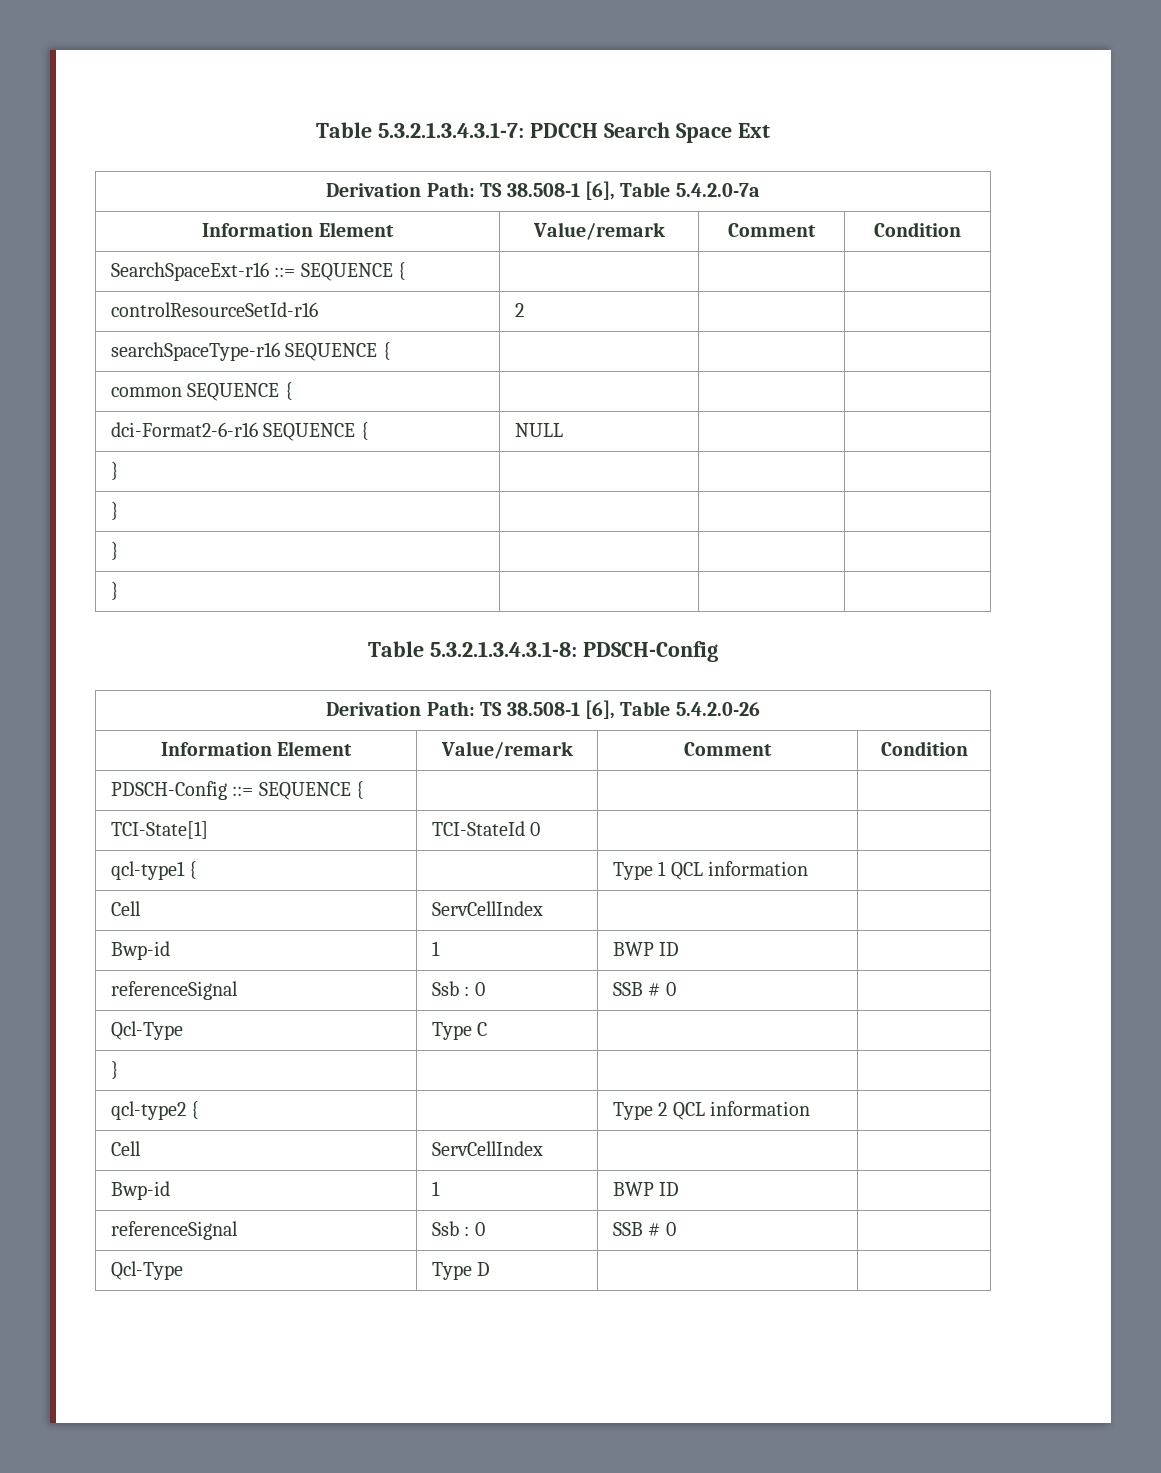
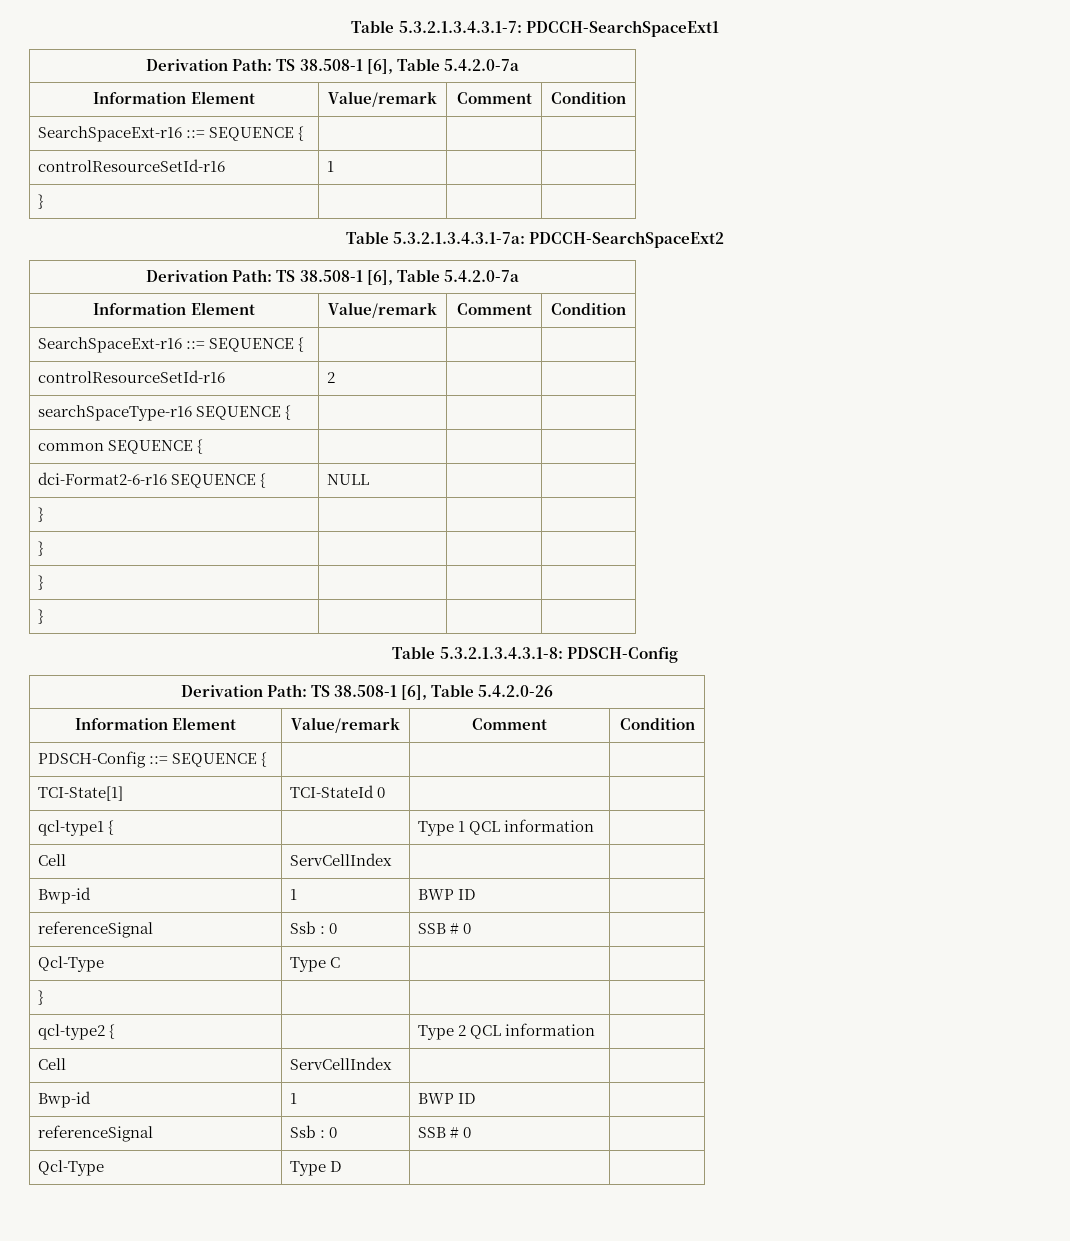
- Table 5.3.2.1.3.4.3.1-7: PDCCH Search Space Ext
+ Table 5.3.2.1.3.4.3.1-7: PDCCH-SearchSpaceExt1
+ Derivation Path: TS 38.508-1 [6], Table 5.4.2.0-7a
+ Information Element | Value/remark | Comment | Condition
+ SearchSpaceExt-r16 ::= SEQUENCE { | | |
+ controlResourceSetId-r16 | 1 | |
+ } | | |
+ Table 5.3.2.1.3.4.3.1-7a: PDCCH-SearchSpaceExt2

